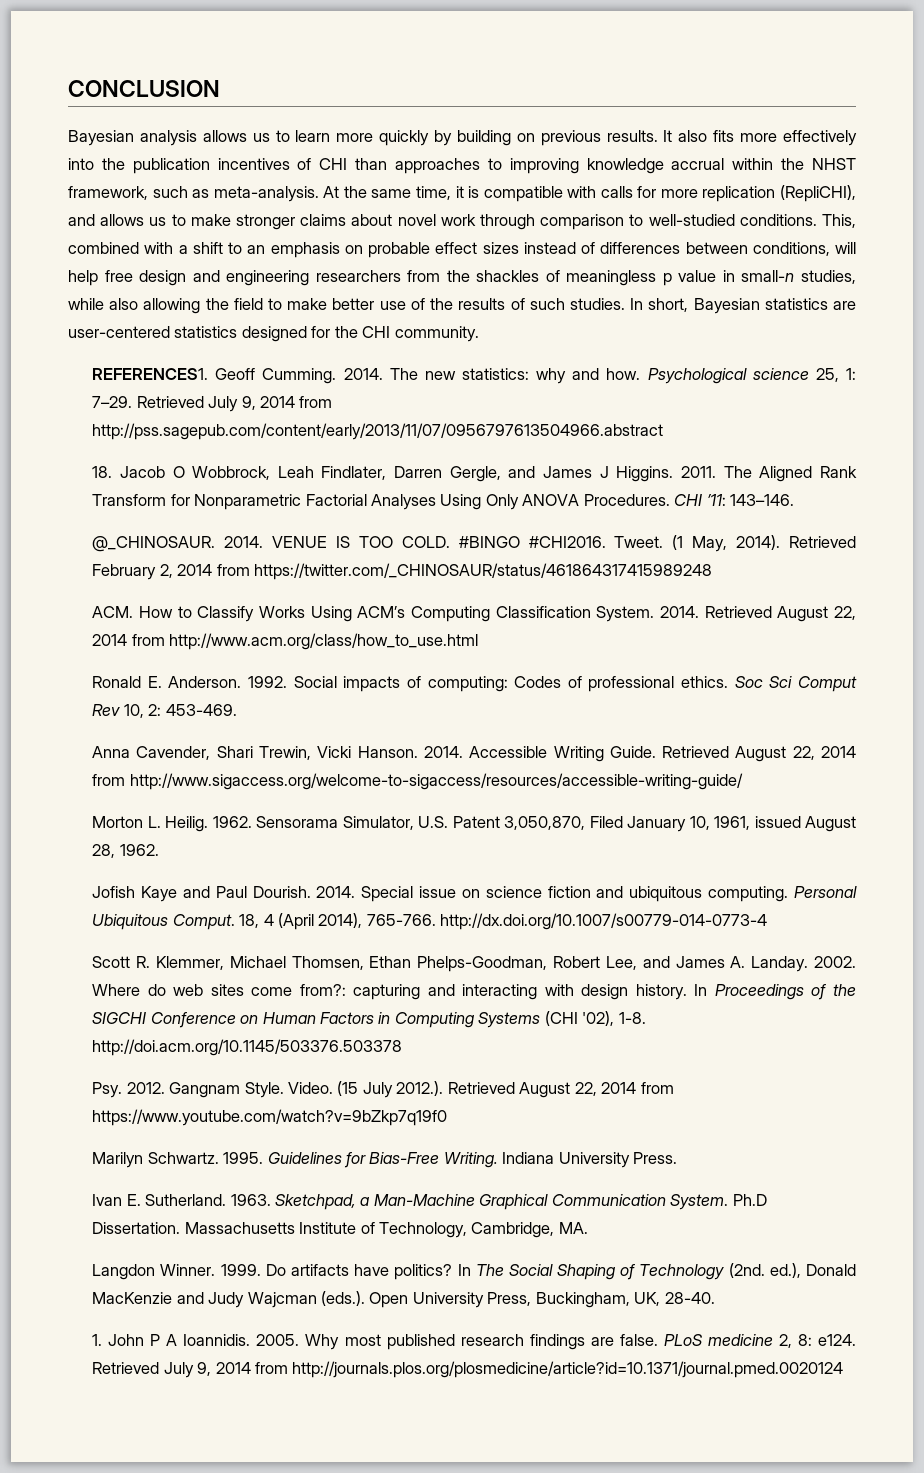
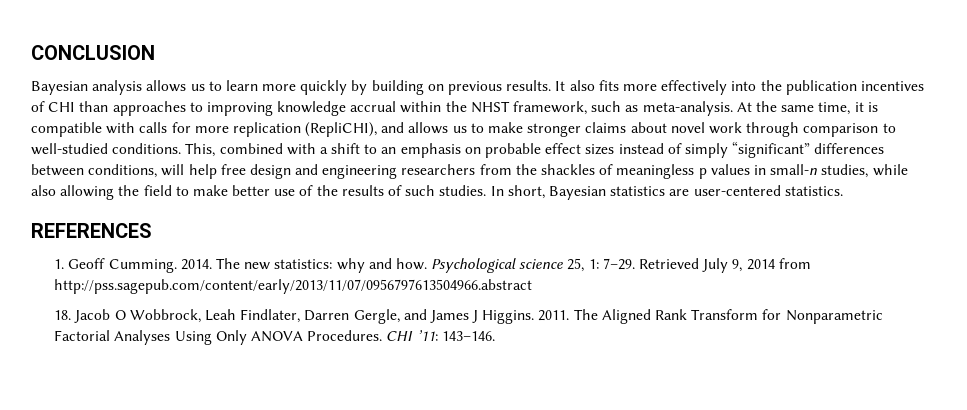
- This, combined with a shift to an emphasis on probable effect sizes instead of differences between conditions, will help free design and engineering researchers from the shackles of meaningless p value in small-n studies, while also allowing the field to make better use of the results of such studies.
+ This, combined with a shift to an emphasis on probable effect sizes instead of simply “significant” differences between conditions, will help free design and engineering researchers from the shackles of meaningless p values in small-n studies, while also allowing the field to make better use of the results of such studies.
- In short, Bayesian statistics are user-centered statistics designed for the CHI community.
- REFERENCES1. Geoff Cumming.
+ In short, Bayesian statistics are user-centered statistics.
+ REFERENCES
+ 1. Geoff Cumming.
- @_CHINOSAUR. 2014. VENUE IS TOO COLD. #BINGO #CHI2016. Tweet. (1 May, 2014). Retrieved February 2, 2014 from https://twitter.com/_CHINOSAUR/status/461864317415989248
- ACM. How to Classify Works Using ACM’s Computing Classification System. 2014. Retrieved August 22, 2014 from http://www.acm.org/class/how_to_use.html
- Ronald E. Anderson. 1992. Social impacts of computing: Codes of professional ethics. Soc Sci Comput Rev 10, 2: 453-469.
- Anna Cavender, Shari Trewin, Vicki Hanson. 2014. Accessible Writing Guide. Retrieved August 22, 2014 from http://www.sigaccess.org/welcome-to-sigaccess/resources/accessible-writing-guide/
- Morton L. Heilig. 1962. Sensorama Simulator, U.S. Patent 3,050,870, Filed January 10, 1961, issued August 28, 1962.
- Jofish Kaye and Paul Dourish. 2014. Special issue on science fiction and ubiquitous computing. Personal Ubiquitous Comput. 18, 4 (April 2014), 765-766. http://dx.doi.org/10.1007/s00779-014-0773-4
- Scott R. Klemmer, Michael Thomsen, Ethan Phelps-Goodman, Robert Lee, and James A. Landay. 2002. Where do web sites come from?: capturing and interacting with design history. In Proceedings of the SIGCHI Conference on Human Factors in Computing Systems (CHI '02), 1-8. http://doi.acm.org/10.1145/503376.503378
- Psy. 2012. Gangnam Style. Video. (15 July 2012.). Retrieved August 22, 2014 from https://www.youtube.com/watch?v=9bZkp7q19f0
- Marilyn Schwartz. 1995. Guidelines for Bias-Free Writing. Indiana University Press.
- Ivan E. Sutherland. 1963. Sketchpad, a Man-Machine Graphical Communication System. Ph.D Dissertation. Massachusetts Institute of Technology, Cambridge, MA.
- Langdon Winner. 1999. Do artifacts have politics? In The Social Shaping of Technology (2nd. ed.), Donald MacKenzie and Judy Wajcman (eds.). Open University Press, Buckingham, UK, 28-40.
- 1. John P A Ioannidis. 2005. Why most published research findings are false. PLoS medicine 2, 8: e124. Retrieved July 9, 2014 from http://journals.plos.org/plosmedicine/article?id=10.1371/journal.pmed.0020124

